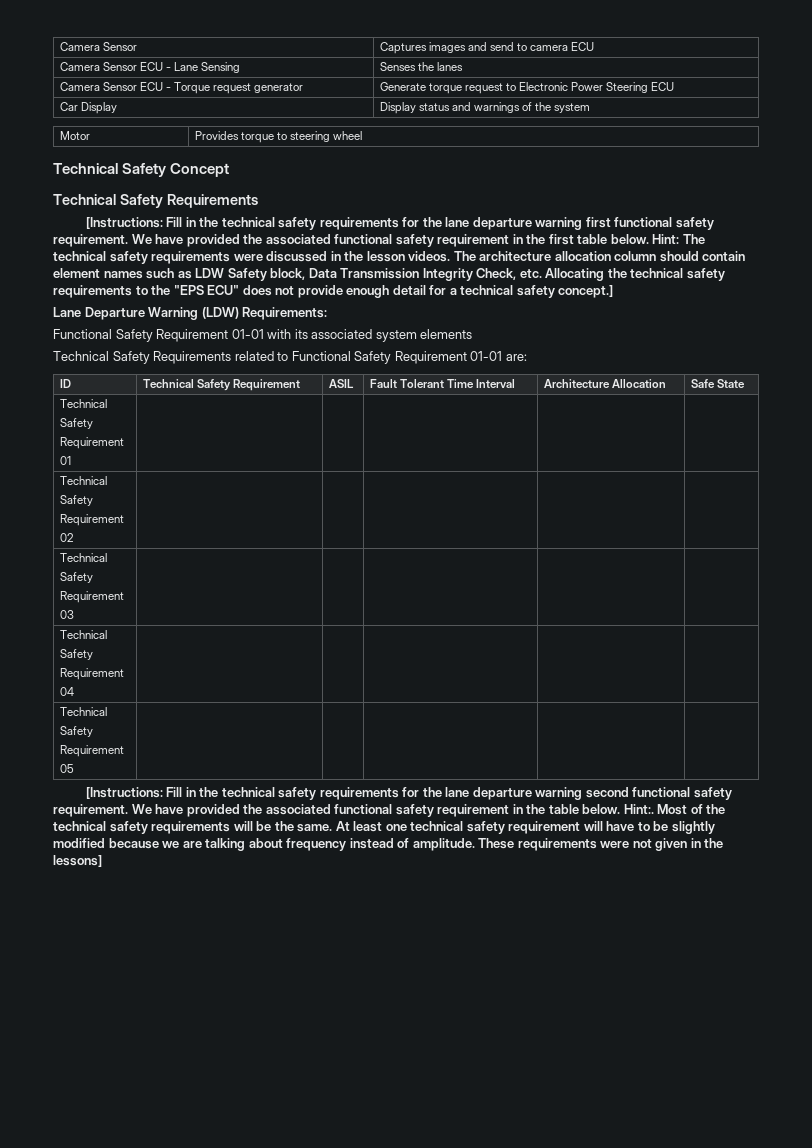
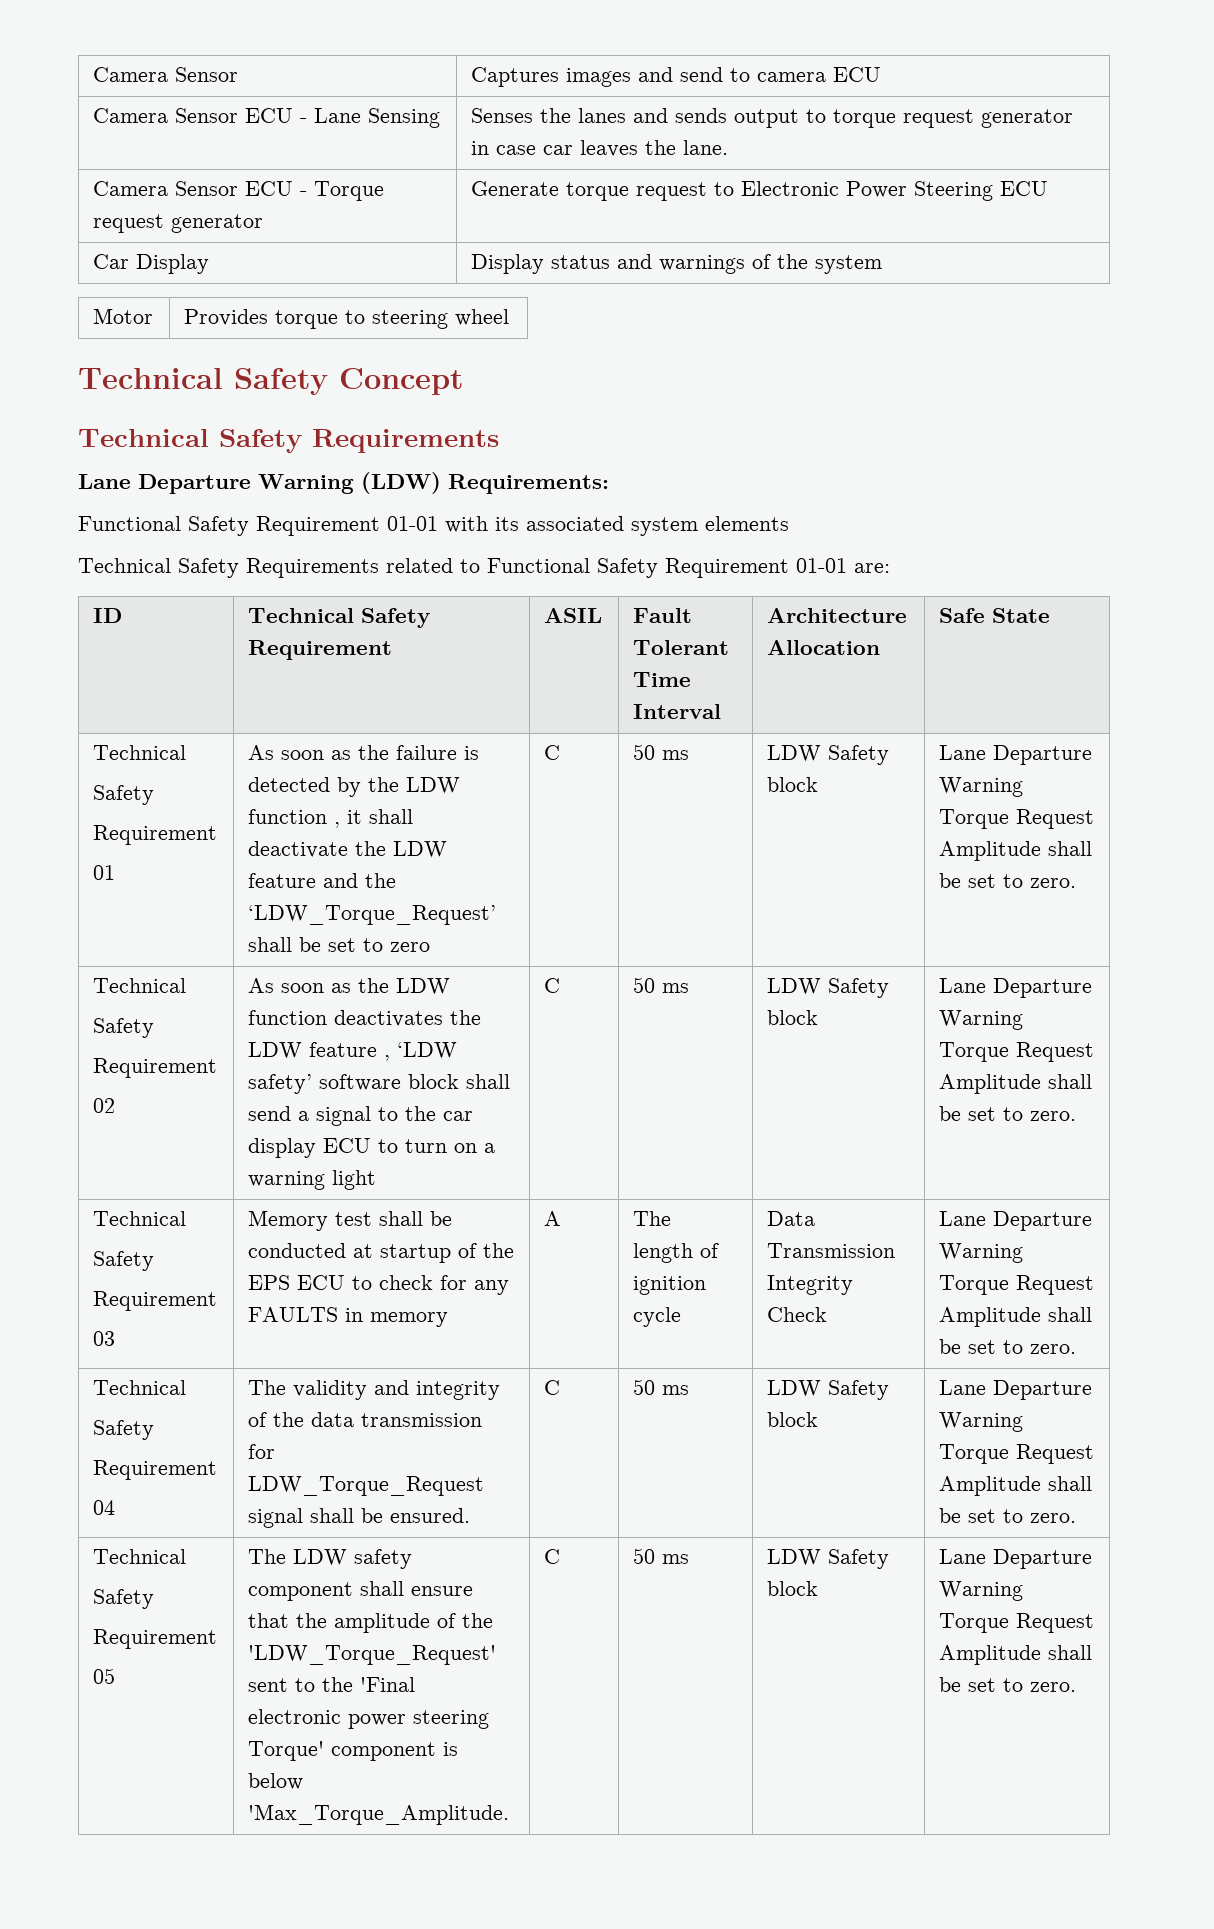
- Camera Sensor ECU - Lane Sensing | Senses the lanes
+ Camera Sensor ECU - Lane Sensing | Senses the lanes and sends output to torque request generator in case car leaves the lane.
- [Instructions: Fill in the technical safety requirements for the lane departure warning first functional safety requirement. We have provided the associated functional safety requirement in the first table below. Hint: The technical safety requirements were discussed in the lesson videos. The architecture allocation column should contain element names such as LDW Safety block, Data Transmission Integrity Check, etc. Allocating the technical safety requirements to the "EPS ECU" does not provide enough detail for a technical safety concept.]
- 01 | | | | |
+ 01 | As soon as the failure is detected by the LDW function , it shall deactivate the LDW feature and the ‘LDW_Torque_Request’ shall be set to zero | C | 50 ms | LDW Safety block | Lane Departure Warning Torque Request Amplitude shall be set to zero.
  Technical
  Safety
  Requirement
- 02 | | | | |
+ 02 | As soon as the LDW function deactivates the LDW feature , ‘LDW safety’ software block shall send a signal to the car display ECU to turn on a warning light | C | 50 ms | LDW Safety block | Lane Departure Warning Torque Request Amplitude shall be set to zero.
  Technical
  Safety
  Requirement
- 03 | | | | |
+ 03 | Memory test shall be conducted at startup of the EPS ECU to check for any FAULTS in memory | A | The length of ignition cycle | Data Transmission Integrity Check | Lane Departure Warning Torque Request Amplitude shall be set to zero.
  Technical
  Safety
  Requirement
- 04 | | | | |
+ 04 | The validity and integrity of the data transmission for LDW_Torque_Request signal shall be ensured. | C | 50 ms | LDW Safety block | Lane Departure Warning Torque Request Amplitude shall be set to zero.
  Technical
  Safety
  Requirement
- 05 | | | | |
- [Instructions: Fill in the technical safety requirements for the lane departure warning second functional safety requirement. We have provided the associated functional safety requirement in the table below. Hint:. Most of the technical safety requirements will be the same. At least one technical safety requirement will have to be slightly modified because we are talking about frequency instead of amplitude. These requirements were not given in the lessons]
+ 05 | The LDW safety component shall ensure that the amplitude of the 'LDW_Torque_Request' sent to the 'Final electronic power steering Torque' component is below 'Max_Torque_Amplitude. | C | 50 ms | LDW Safety block | Lane Departure Warning Torque Request Amplitude shall be set to zero.

